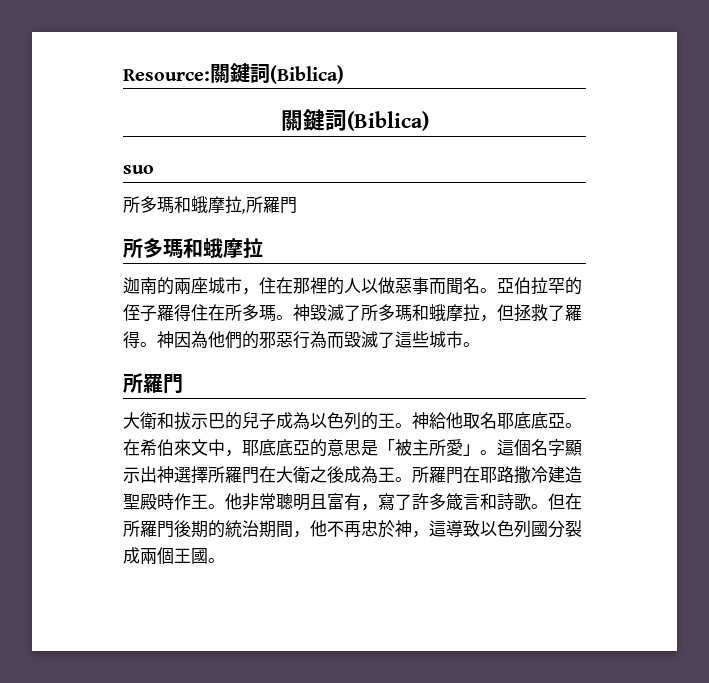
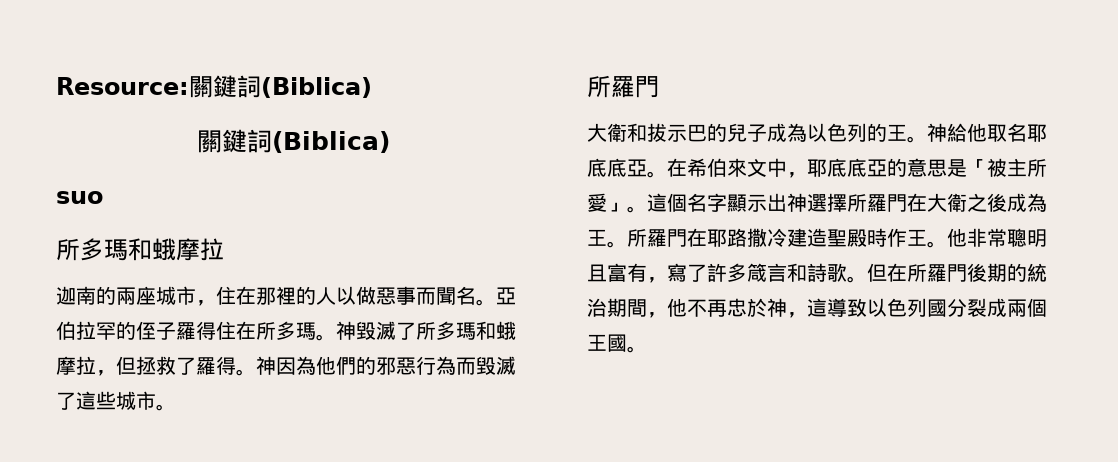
- 所多瑪和蛾摩拉,所羅門

